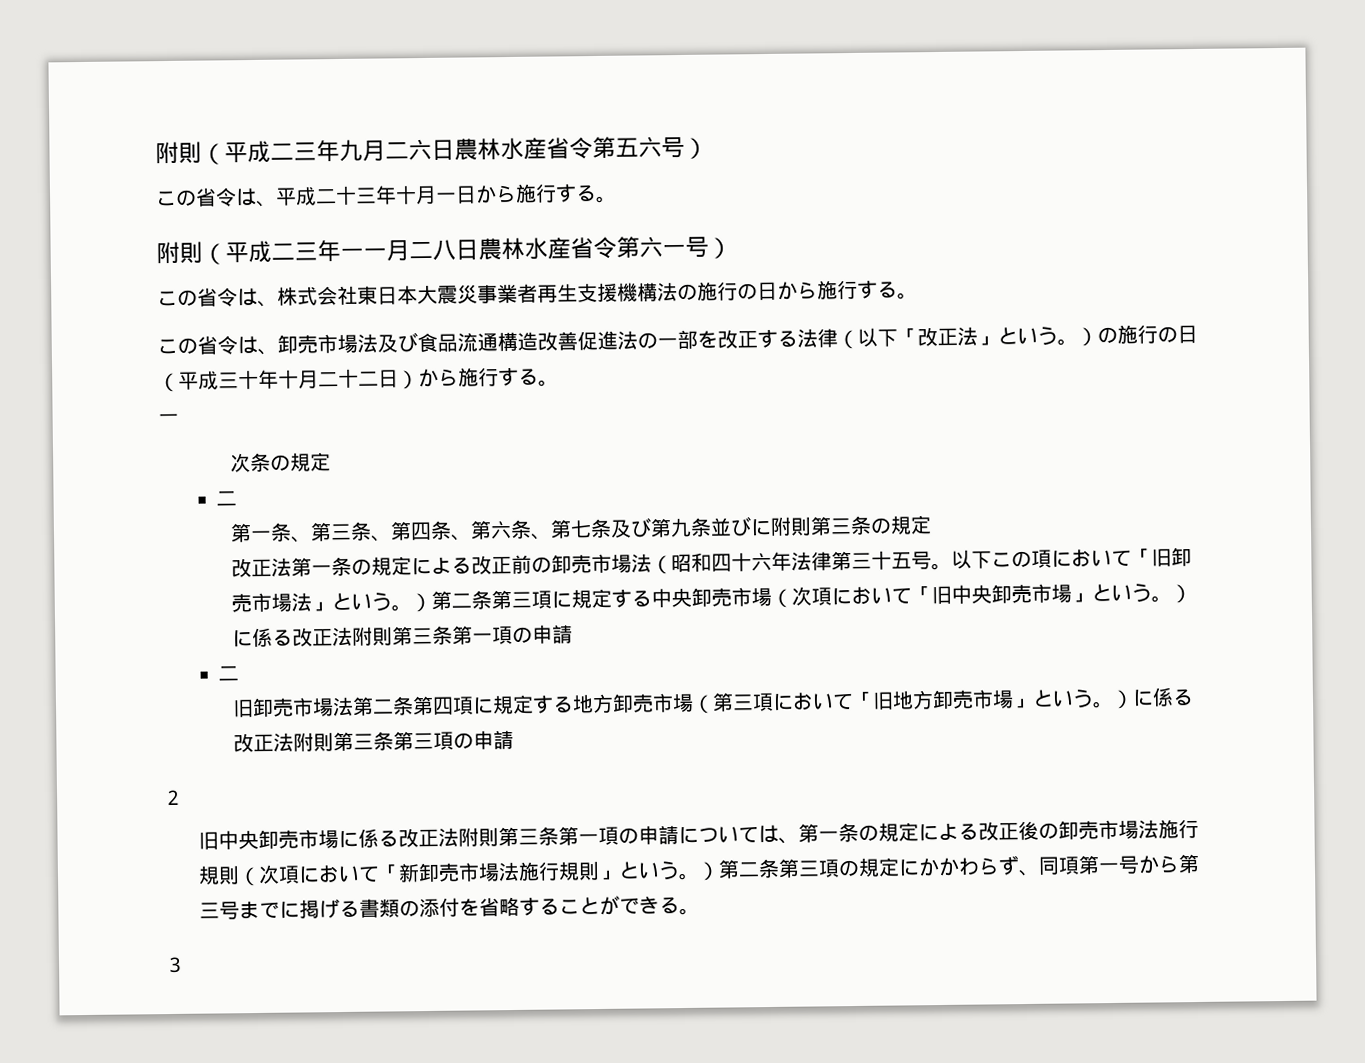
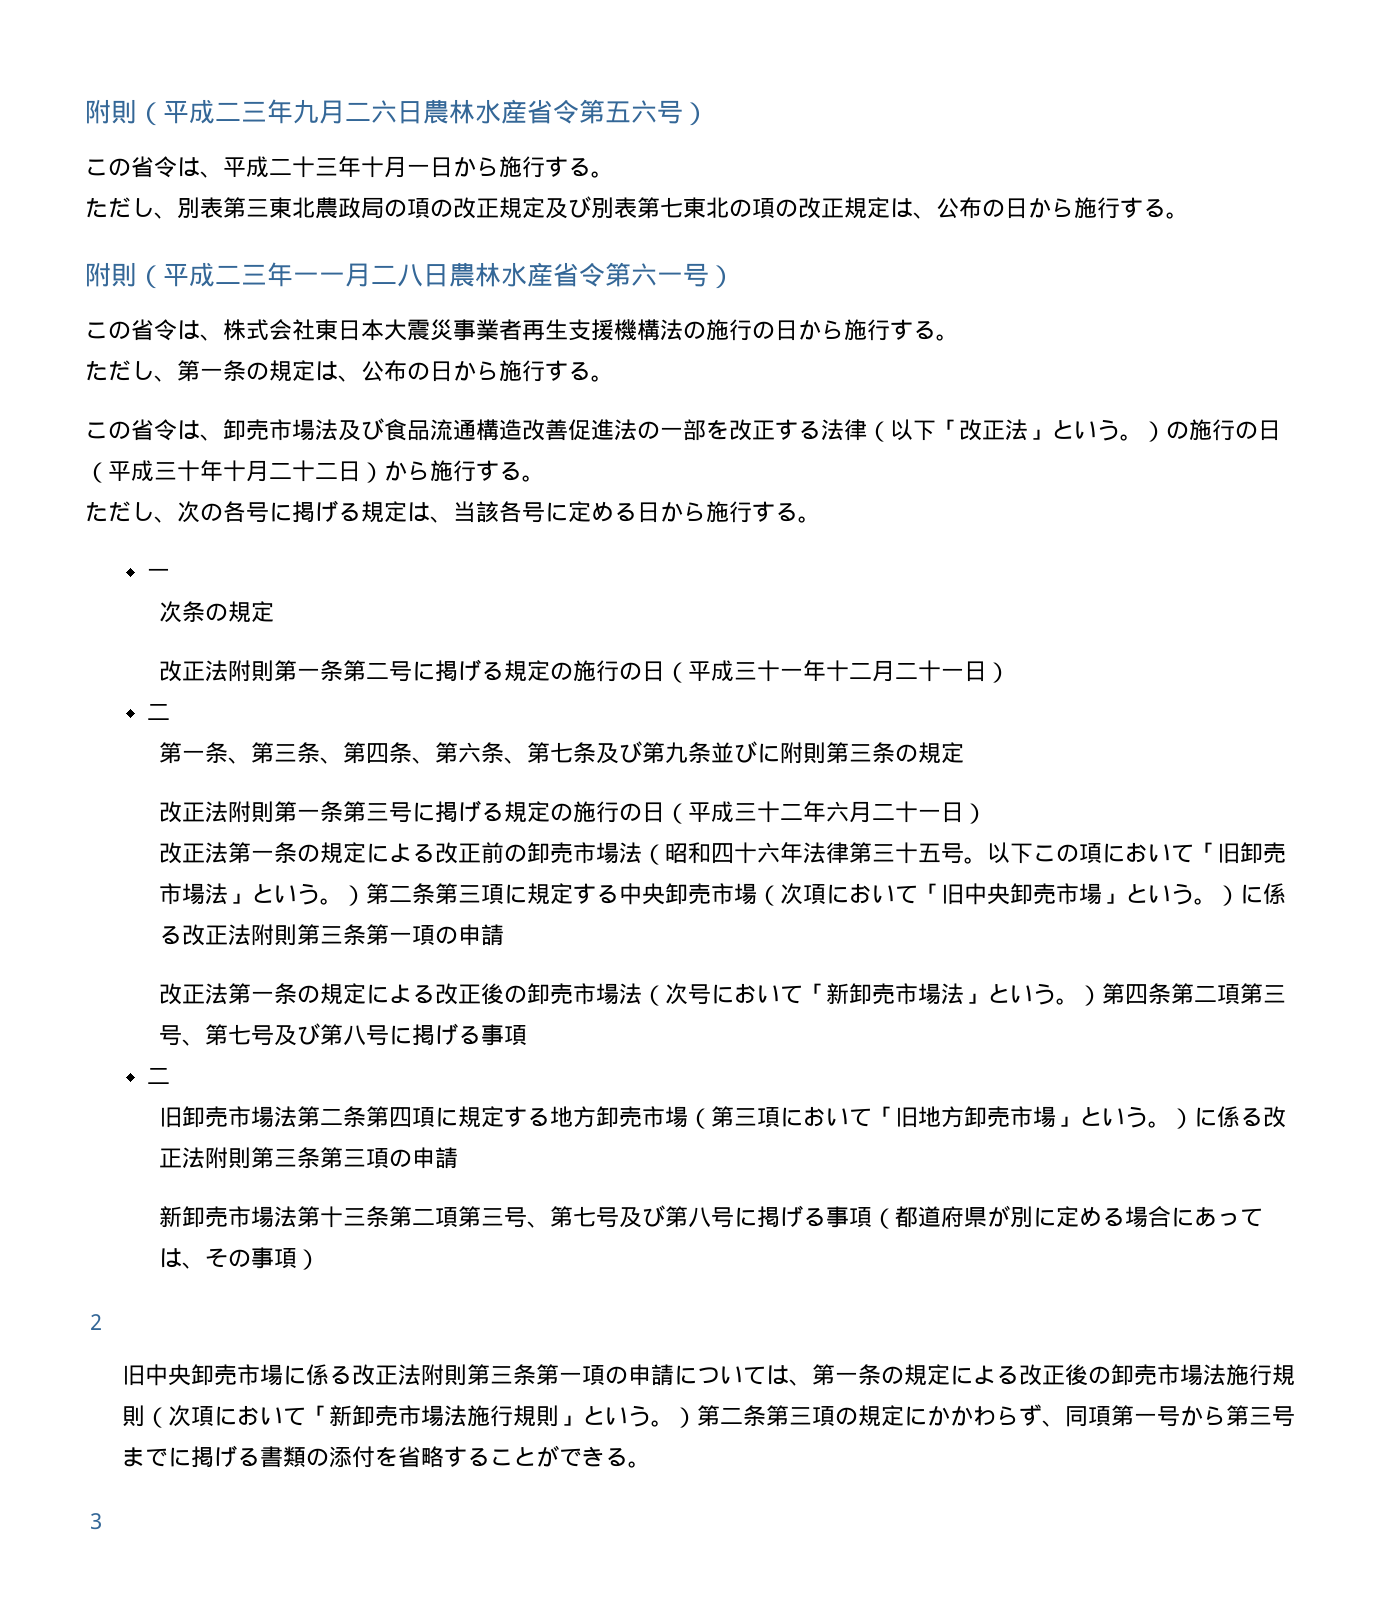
+ ただし、別表第三東北農政局の項の改正規定及び別表第七東北の項の改正規定は、公布の日から施行する。
+ ただし、第一条の規定は、公布の日から施行する。
  この省令は、卸売市場法及び食品流通構造改善促進法の一部を改正する法律（以下「改正法」という。）の施行の日（平成三十年十月二十二日）から施行する。
+ ただし、次の各号に掲げる規定は、当該各号に定める日から施行する。
  一
  次条の規定
+ 改正法附則第一条第二号に掲げる規定の施行の日（平成三十一年十二月二十一日）
+ 改正法附則第一条第三号に掲げる規定の施行の日（平成三十二年六月二十一日）
+ 改正法第一条の規定による改正後の卸売市場法（次号において「新卸売市場法」という。）第四条第二項第三号、第七号及び第八号に掲げる事項
+ 新卸売市場法第十三条第二項第三号、第七号及び第八号に掲げる事項（都道府県が別に定める場合にあっては、その事項）

